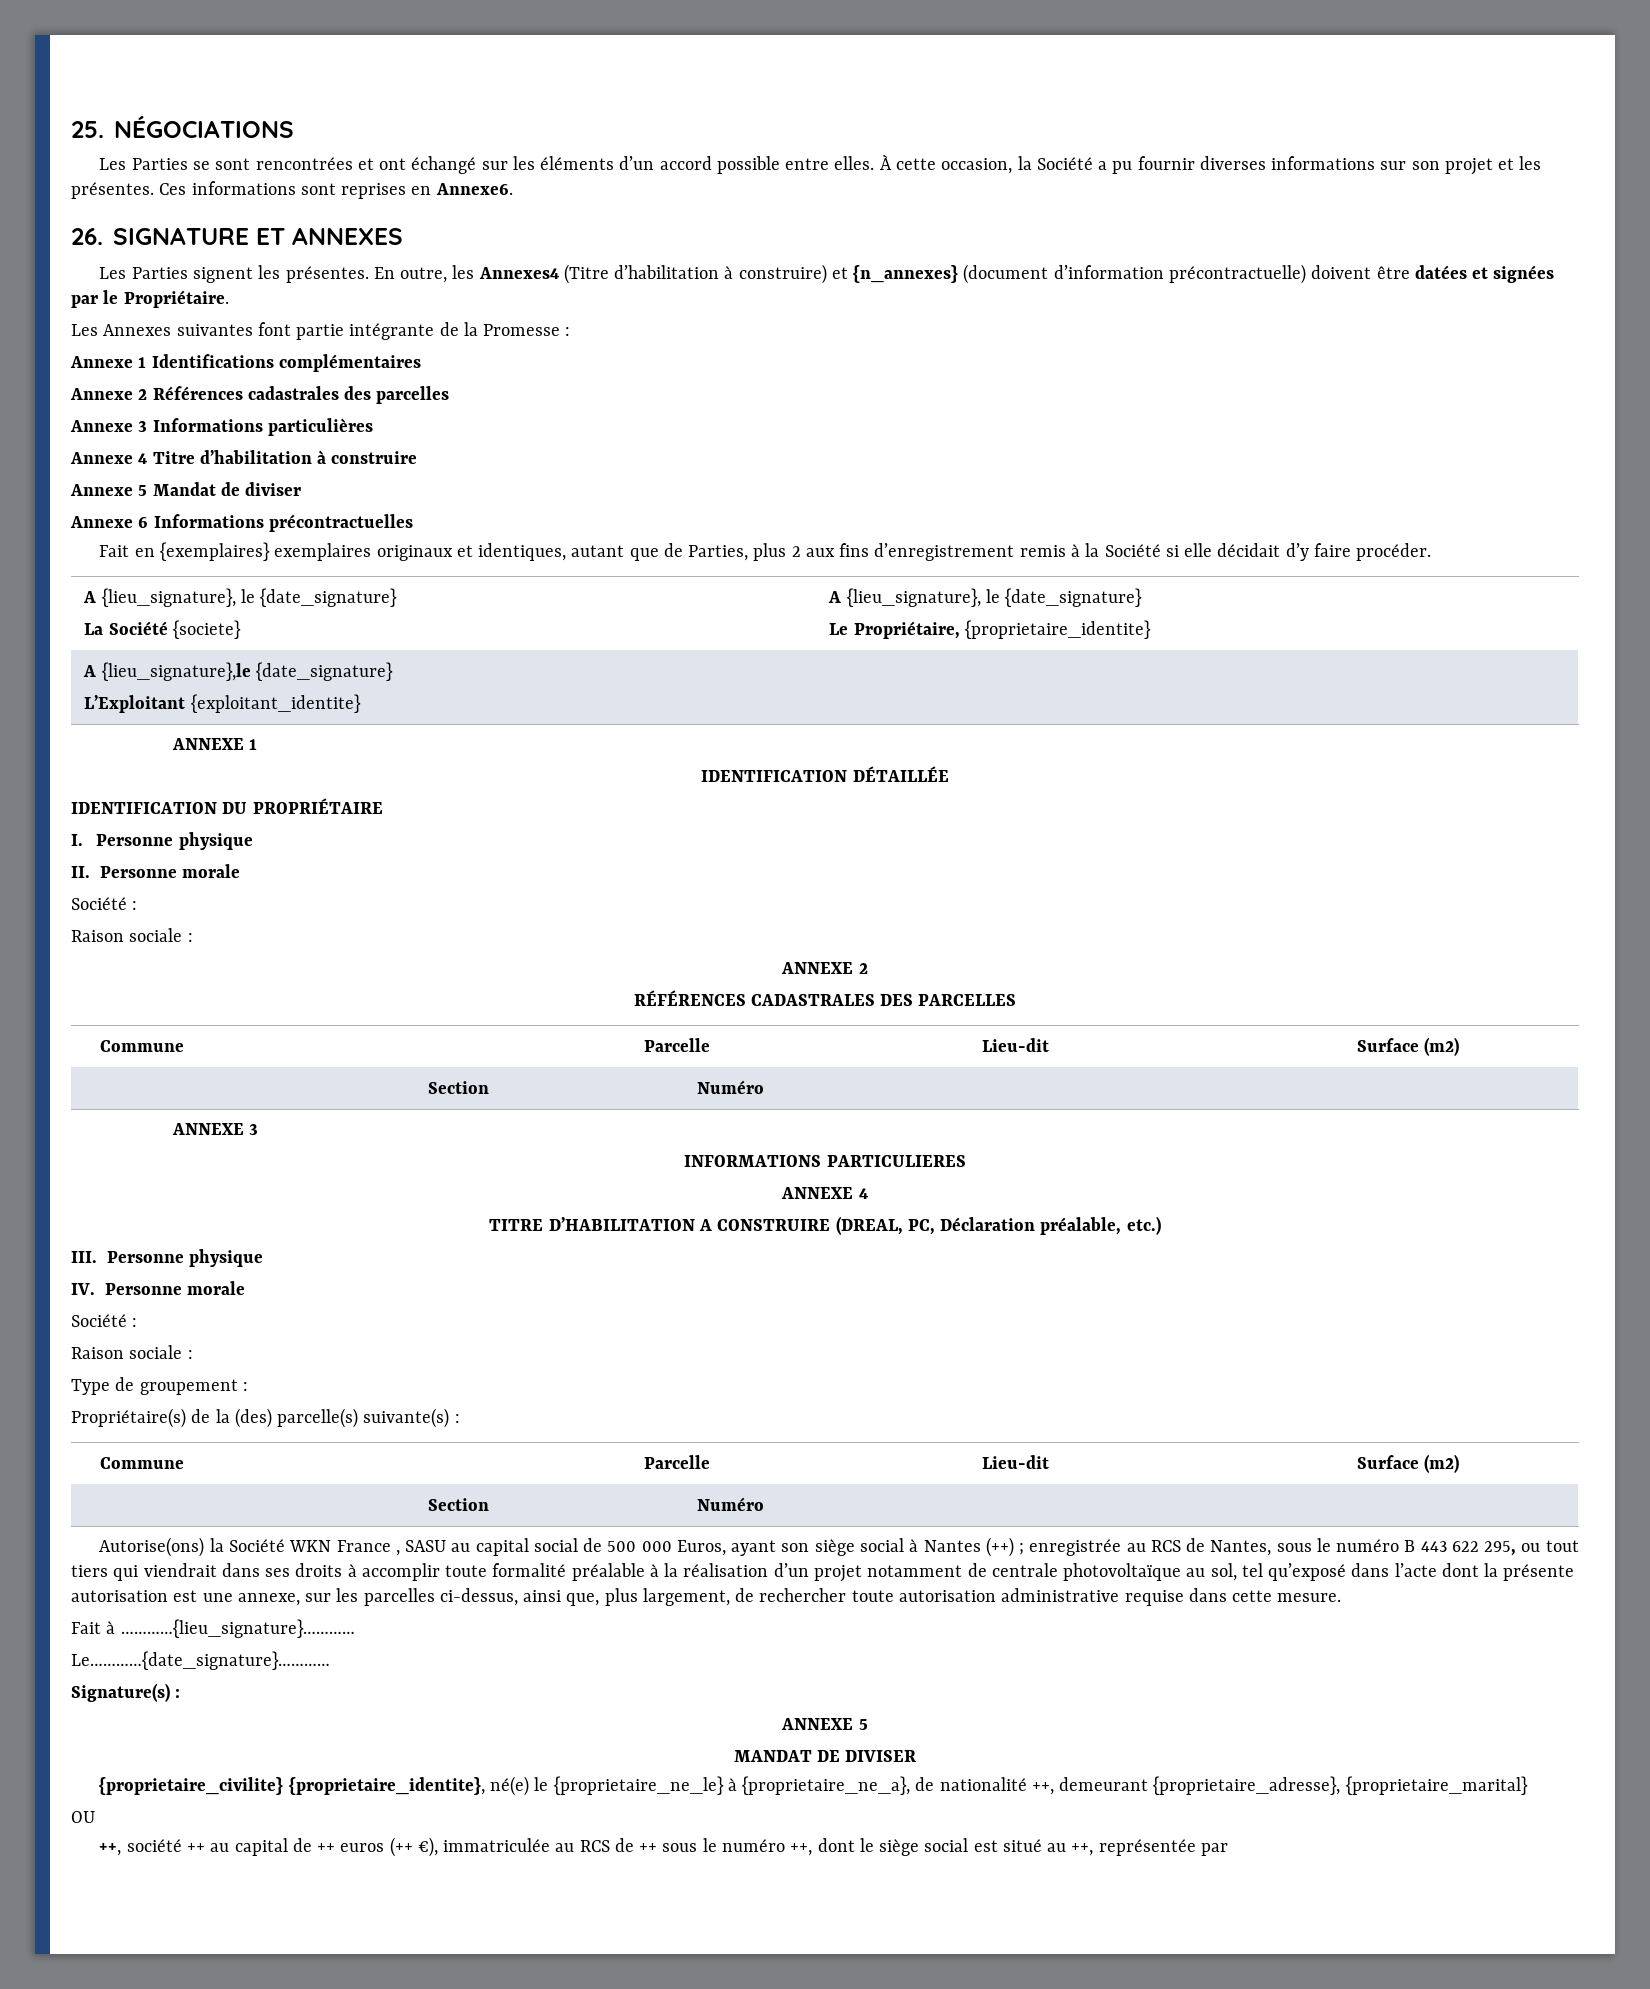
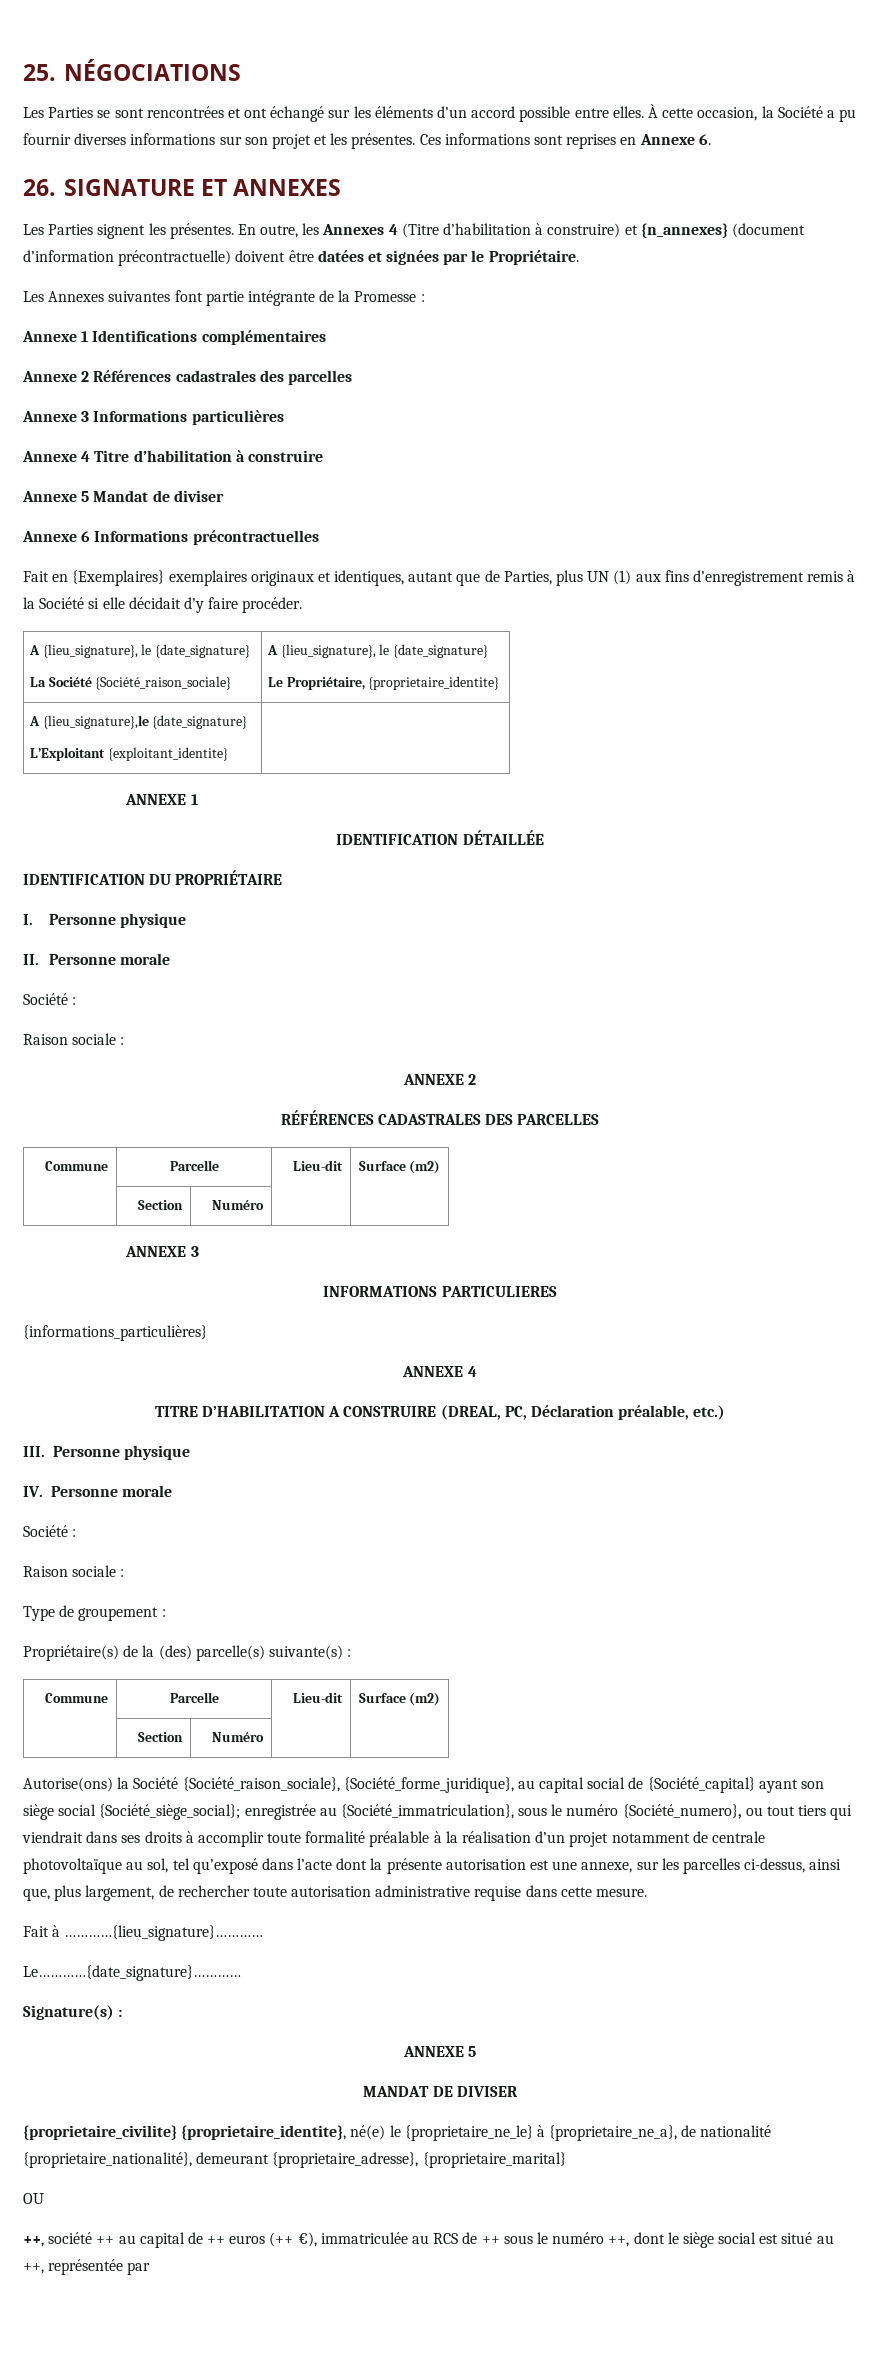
- Ces informations sont reprises en Annexe6.
+ Ces informations sont reprises en Annexe 6.
- En outre, les Annexes4 (Titre d’habilitation à construire) et {n_annexes} (document d’information précontractuelle) doivent être datées et signées par le Propriétaire.
+ En outre, les Annexes 4 (Titre d’habilitation à construire) et {n_annexes} (document d’information précontractuelle) doivent être datées et signées par le Propriétaire.
- Fait en {exemplaires} exemplaires originaux et identiques, autant que de Parties, plus 2 aux fins d’enregistrement remis à la Société si elle décidait d’y faire procéder.
+ Fait en {Exemplaires} exemplaires originaux et identiques, autant que de Parties, plus UN (1) aux fins d’enregistrement remis à la Société si elle décidait d’y faire procéder.
  A {lieu_signature}, le {date_signature}
- La Société {societe} | A {lieu_signature}, le {date_signature}
+ La Société {Société_raison_sociale} | A {lieu_signature}, le {date_signature}
+ {informations_particulières}
- Autorise(ons) la Société WKN France , SASU au capital social de 500 000 Euros, ayant son siège social à Nantes (++) ; enregistrée au RCS de Nantes, sous le numéro B 443 622 295, ou tout tiers qui viendrait dans ses droits à accomplir toute formalité préalable à la réalisation d’un projet notamment de centrale photovoltaïque au sol, tel qu’exposé dans l’acte dont la présente autorisation est une annexe, sur les parcelles ci-dessus, ainsi que, plus largement, de rechercher toute autorisation administrative requise dans cette mesure.
+ Autorise(ons) la Société {Société_raison_sociale}, {Société_forme_juridique}, au capital social de {Société_capital} ayant son siège social {Société_siège_social}; enregistrée au {Société_immatriculation}, sous le numéro {Société_numero}, ou tout tiers qui viendrait dans ses droits à accomplir toute formalité préalable à la réalisation d’un projet notamment de centrale photovoltaïque au sol, tel qu’exposé dans l’acte dont la présente autorisation est une annexe, sur les parcelles ci-dessus, ainsi que, plus largement, de rechercher toute autorisation administrative requise dans cette mesure.
- {proprietaire_civilite} {proprietaire_identite}, né(e) le {proprietaire_ne_le} à {proprietaire_ne_a}, de nationalité ++, demeurant {proprietaire_adresse}, {proprietaire_marital}
+ {proprietaire_civilite} {proprietaire_identite}, né(e) le {proprietaire_ne_le} à {proprietaire_ne_a}, de nationalité {proprietaire_nationalité}, demeurant {proprietaire_adresse}, {proprietaire_marital}

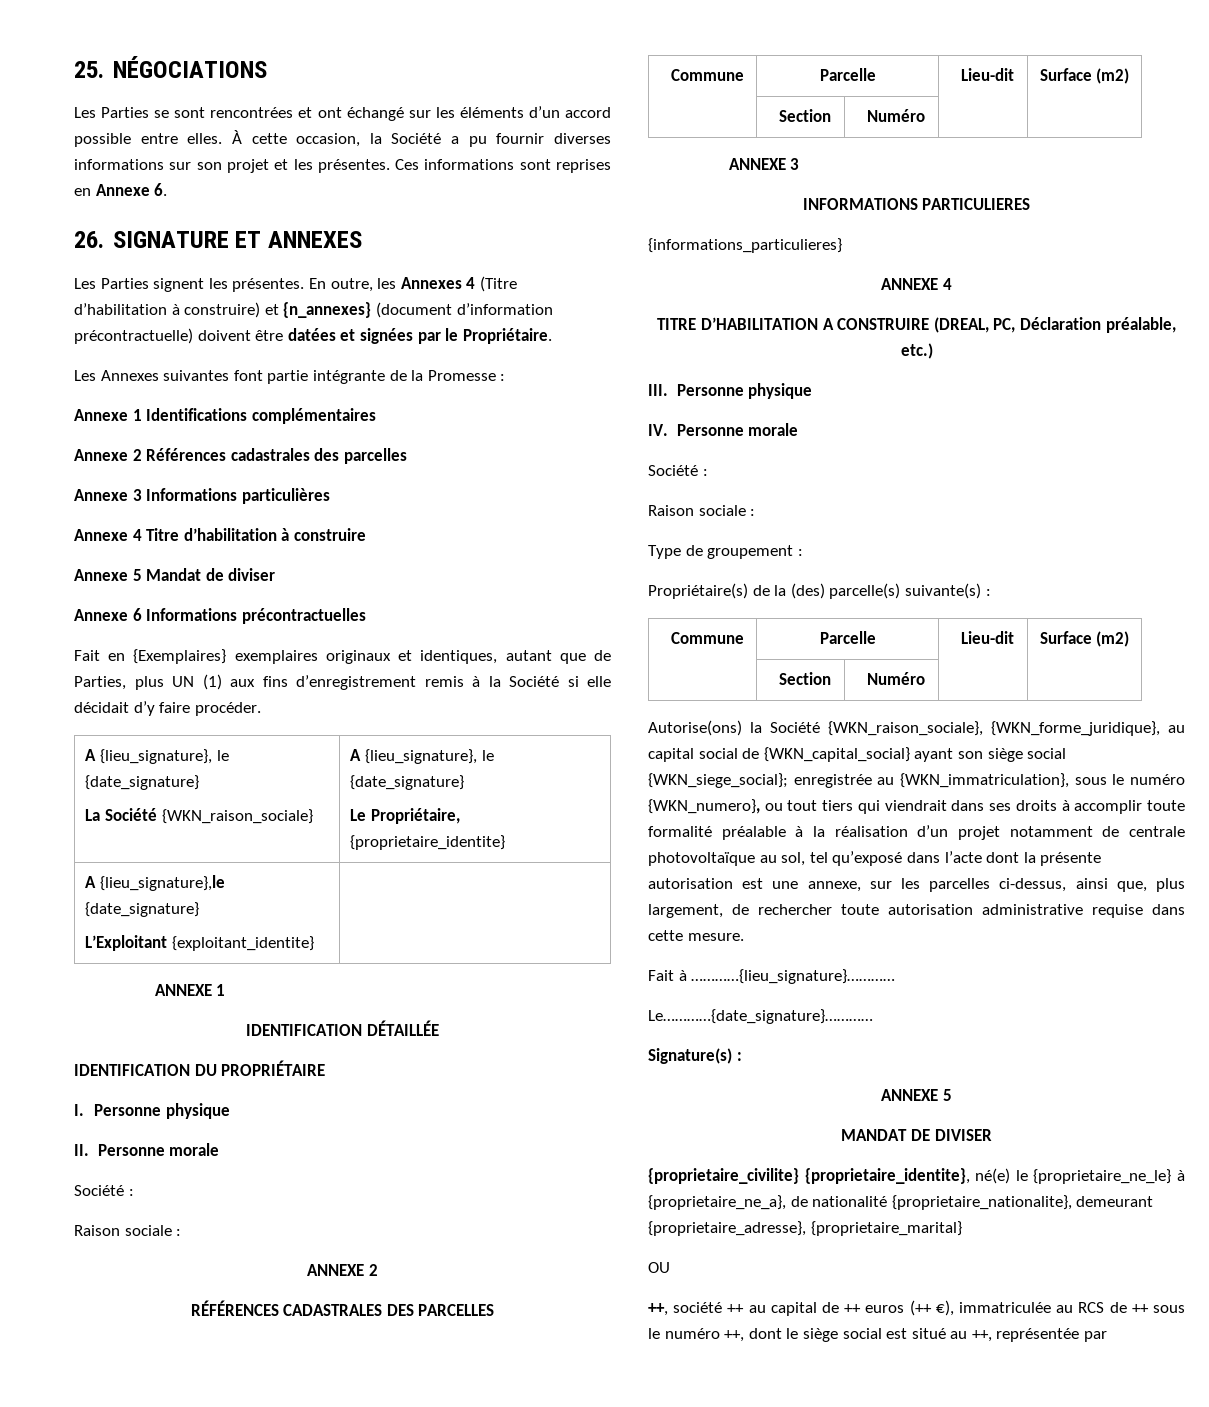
  Fait en {Exemplaires} exemplaires originaux et identiques, autant que de Parties, plus UN (1) aux fins d’enregistrement remis à la Société si elle décidait d’y faire procéder.
  A {lieu_signature}, le {date_signature}
- La Société {Société_raison_sociale} | A {lieu_signature}, le {date_signature}
+ La Société {WKN_raison_sociale} | A {lieu_signature}, le {date_signature}
- {informations_particulières}
+ {informations_particulieres}
- Autorise(ons) la Société {Société_raison_sociale}, {Société_forme_juridique}, au capital social de {Société_capital} ayant son siège social {Société_siège_social};
+ Autorise(ons) la Société {WKN_raison_sociale}, {WKN_forme_juridique}, au capital social de {WKN_capital_social} ayant son siège social {WKN_siege_social};
- enregistrée au {Société_immatriculation}, sous le numéro {Société_numero}, ou tout tiers qui viendrait dans ses droits à accomplir toute formalité préalable à la réalisation d’un projet notamment de centrale photovoltaïque au sol, tel qu’exposé dans l’acte dont la présente autorisation est une annexe, sur les parcelles ci-dessus, ainsi que, plus largement, de rechercher toute autorisation administrative requise dans cette mesure.
+ enregistrée au {WKN_immatriculation}, sous le numéro {WKN_numero}, ou tout tiers qui viendrait dans ses droits à accomplir toute formalité préalable à la réalisation d’un projet notamment de centrale photovoltaïque au sol, tel qu’exposé dans l’acte dont la présente autorisation est une annexe, sur les parcelles ci-dessus, ainsi que, plus largement, de rechercher toute autorisation administrative requise dans cette mesure.
- {proprietaire_civilite} {proprietaire_identite}, né(e) le {proprietaire_ne_le} à {proprietaire_ne_a}, de nationalité {proprietaire_nationalité}, demeurant {proprietaire_adresse}, {proprietaire_marital}
+ {proprietaire_civilite} {proprietaire_identite}, né(e) le {proprietaire_ne_le} à {proprietaire_ne_a}, de nationalité {proprietaire_nationalite}, demeurant {proprietaire_adresse}, {proprietaire_marital}

